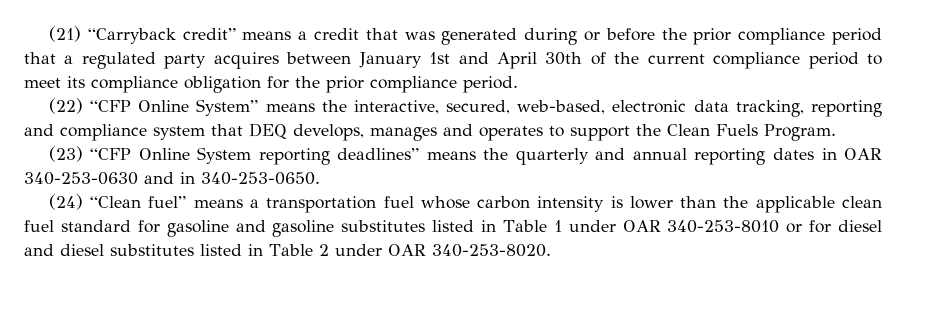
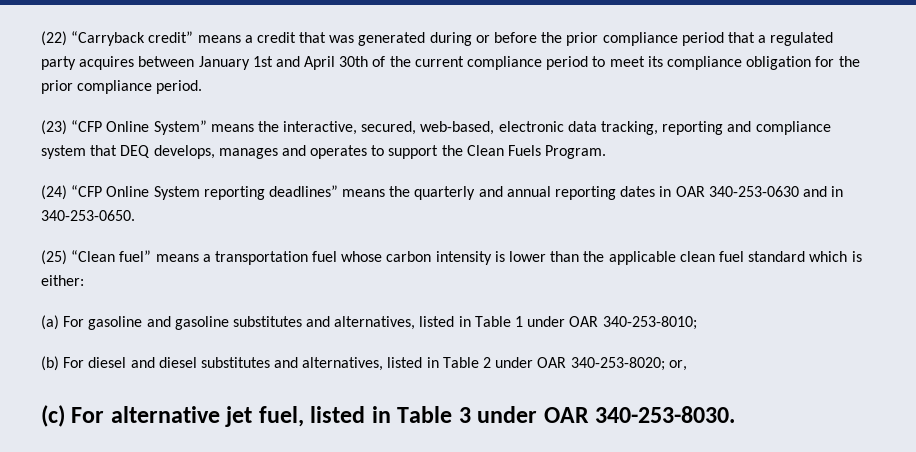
- (21) “Carryback credit” means a credit that was generated during or before the prior compliance period that a regulated party acquires between January 1st and April 30th of the current compliance period to meet its compliance obligation for the prior compliance period.
+ (22) “Carryback credit” means a credit that was generated during or before the prior compliance period that a regulated party acquires between January 1st and April 30th of the current compliance period to meet its compliance obligation for the prior compliance period.
- (22) “CFP Online System” means the interactive, secured, web-based, electronic data tracking, reporting and compliance system that DEQ develops, manages and operates to support the Clean Fuels Program.
+ (23) “CFP Online System” means the interactive, secured, web-based, electronic data tracking, reporting and compliance system that DEQ develops, manages and operates to support the Clean Fuels Program.
- (23) “CFP Online System reporting deadlines” means the quarterly and annual reporting dates in OAR 340-253-0630 and in 340-253-0650.
+ (24) “CFP Online System reporting deadlines” means the quarterly and annual reporting dates in OAR 340-253-0630 and in 340-253-0650.
- (24) “Clean fuel” means a transportation fuel whose carbon intensity is lower than the applicable clean fuel standard for gasoline and gasoline substitutes listed in Table 1 under OAR 340-253-8010 or for diesel and diesel substitutes listed in Table 2 under OAR 340-253-8020.
+ (25) “Clean fuel” means a transportation fuel whose carbon intensity is lower than the applicable clean fuel standard which is either:
+ (a) For gasoline and gasoline substitutes and alternatives, listed in Table 1 under OAR 340-253-8010;
+ (b) For diesel and diesel substitutes and alternatives, listed in Table 2 under OAR 340-253-8020; or,
+ (c) For alternative jet fuel, listed in Table 3 under OAR 340-253-8030.

